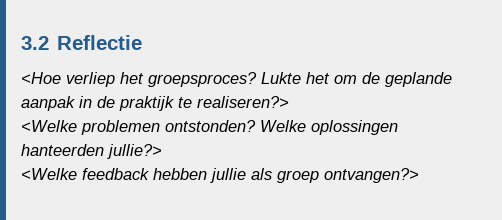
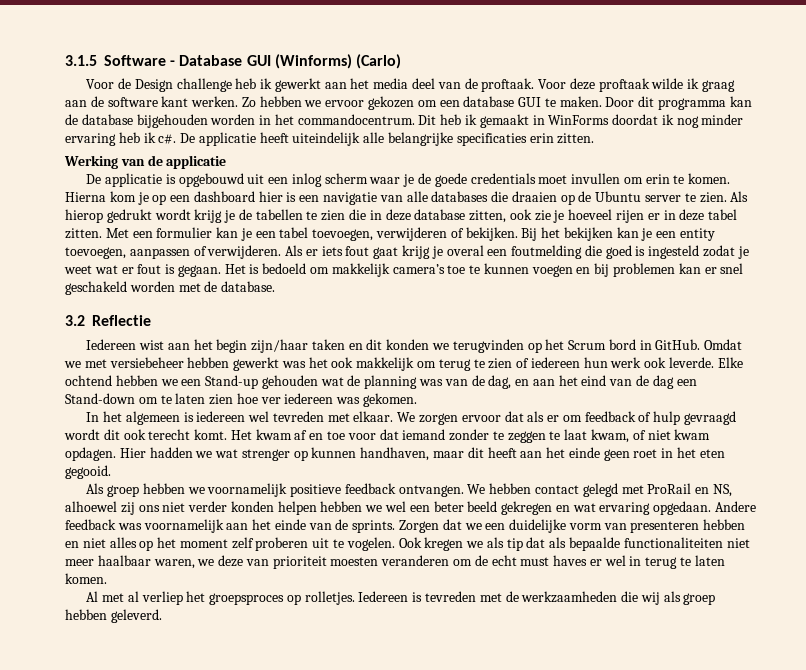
+ 3.1.5 Software - Database GUI (Winforms) (Carlo)
+ Voor de Design challenge heb ik gewerkt aan het media deel van de proftaak. Voor deze proftaak wilde ik graag aan de software kant werken. Zo hebben we ervoor gekozen om een database GUI te maken. Door dit programma kan de database bijgehouden worden in het commandocentrum. Dit heb ik gemaakt in WinForms doordat ik nog minder ervaring heb ik c#. De applicatie heeft uiteindelijk alle belangrijke specificaties erin zitten.
+ Werking van de applicatie
+ De applicatie is opgebouwd uit een inlog scherm waar je de goede credentials moet invullen om erin te komen. Hierna kom je op een dashboard hier is een navigatie van alle databases die draaien op de Ubuntu server te zien. Als hierop gedrukt wordt krijg je de tabellen te zien die in deze database zitten, ook zie je hoeveel rijen er in deze tabel zitten. Met een formulier kan je een tabel toevoegen, verwijderen of bekijken. Bij het bekijken kan je een entity toevoegen, aanpassen of verwijderen. Als er iets fout gaat krijg je overal een foutmelding die goed is ingesteld zodat je weet wat er fout is gegaan. Het is bedoeld om makkelijk camera’s toe te kunnen voegen en bij problemen kan er snel geschakeld worden met de database.
  3.2 Reflectie
- <Hoe verliep het groepsproces? Lukte het om de geplande aanpak in de praktijk te realiseren?>
- <Welke problemen ontstonden? Welke oplossingen hanteerden jullie?>
- <Welke feedback hebben jullie als groep ontvangen?>
+ Iedereen wist aan het begin zijn/haar taken en dit konden we terugvinden op het Scrum bord in GitHub. Omdat we met versiebeheer hebben gewerkt was het ook makkelijk om terug te zien of iedereen hun werk ook leverde. Elke ochtend hebben we een Stand-up gehouden wat de planning was van de dag, en aan het eind van de dag een Stand-down om te laten zien hoe ver iedereen was gekomen.
+ In het algemeen is iedereen wel tevreden met elkaar. We zorgen ervoor dat als er om feedback of hulp gevraagd wordt dit ook terecht komt. Het kwam af en toe voor dat iemand zonder te zeggen te laat kwam, of niet kwam opdagen. Hier hadden we wat strenger op kunnen handhaven, maar dit heeft aan het einde geen roet in het eten gegooid.
+ Als groep hebben we voornamelijk positieve feedback ontvangen. We hebben contact gelegd met ProRail en NS, alhoewel zij ons niet verder konden helpen hebben we wel een beter beeld gekregen en wat ervaring opgedaan. Andere feedback was voornamelijk aan het einde van de sprints. Zorgen dat we een duidelijke vorm van presenteren hebben en niet alles op het moment zelf proberen uit te vogelen. Ook kregen we als tip dat als bepaalde functionaliteiten niet meer haalbaar waren, we deze van prioriteit moesten veranderen om de echt must haves er wel in terug te laten komen.
+ Al met al verliep het groepsproces op rolletjes. Iedereen is tevreden met de werkzaamheden die wij als groep hebben geleverd.

